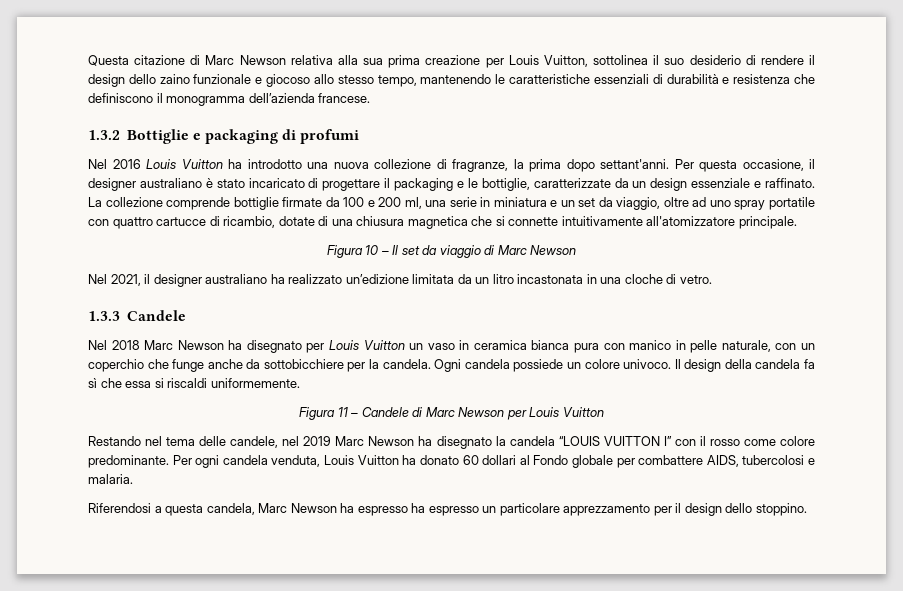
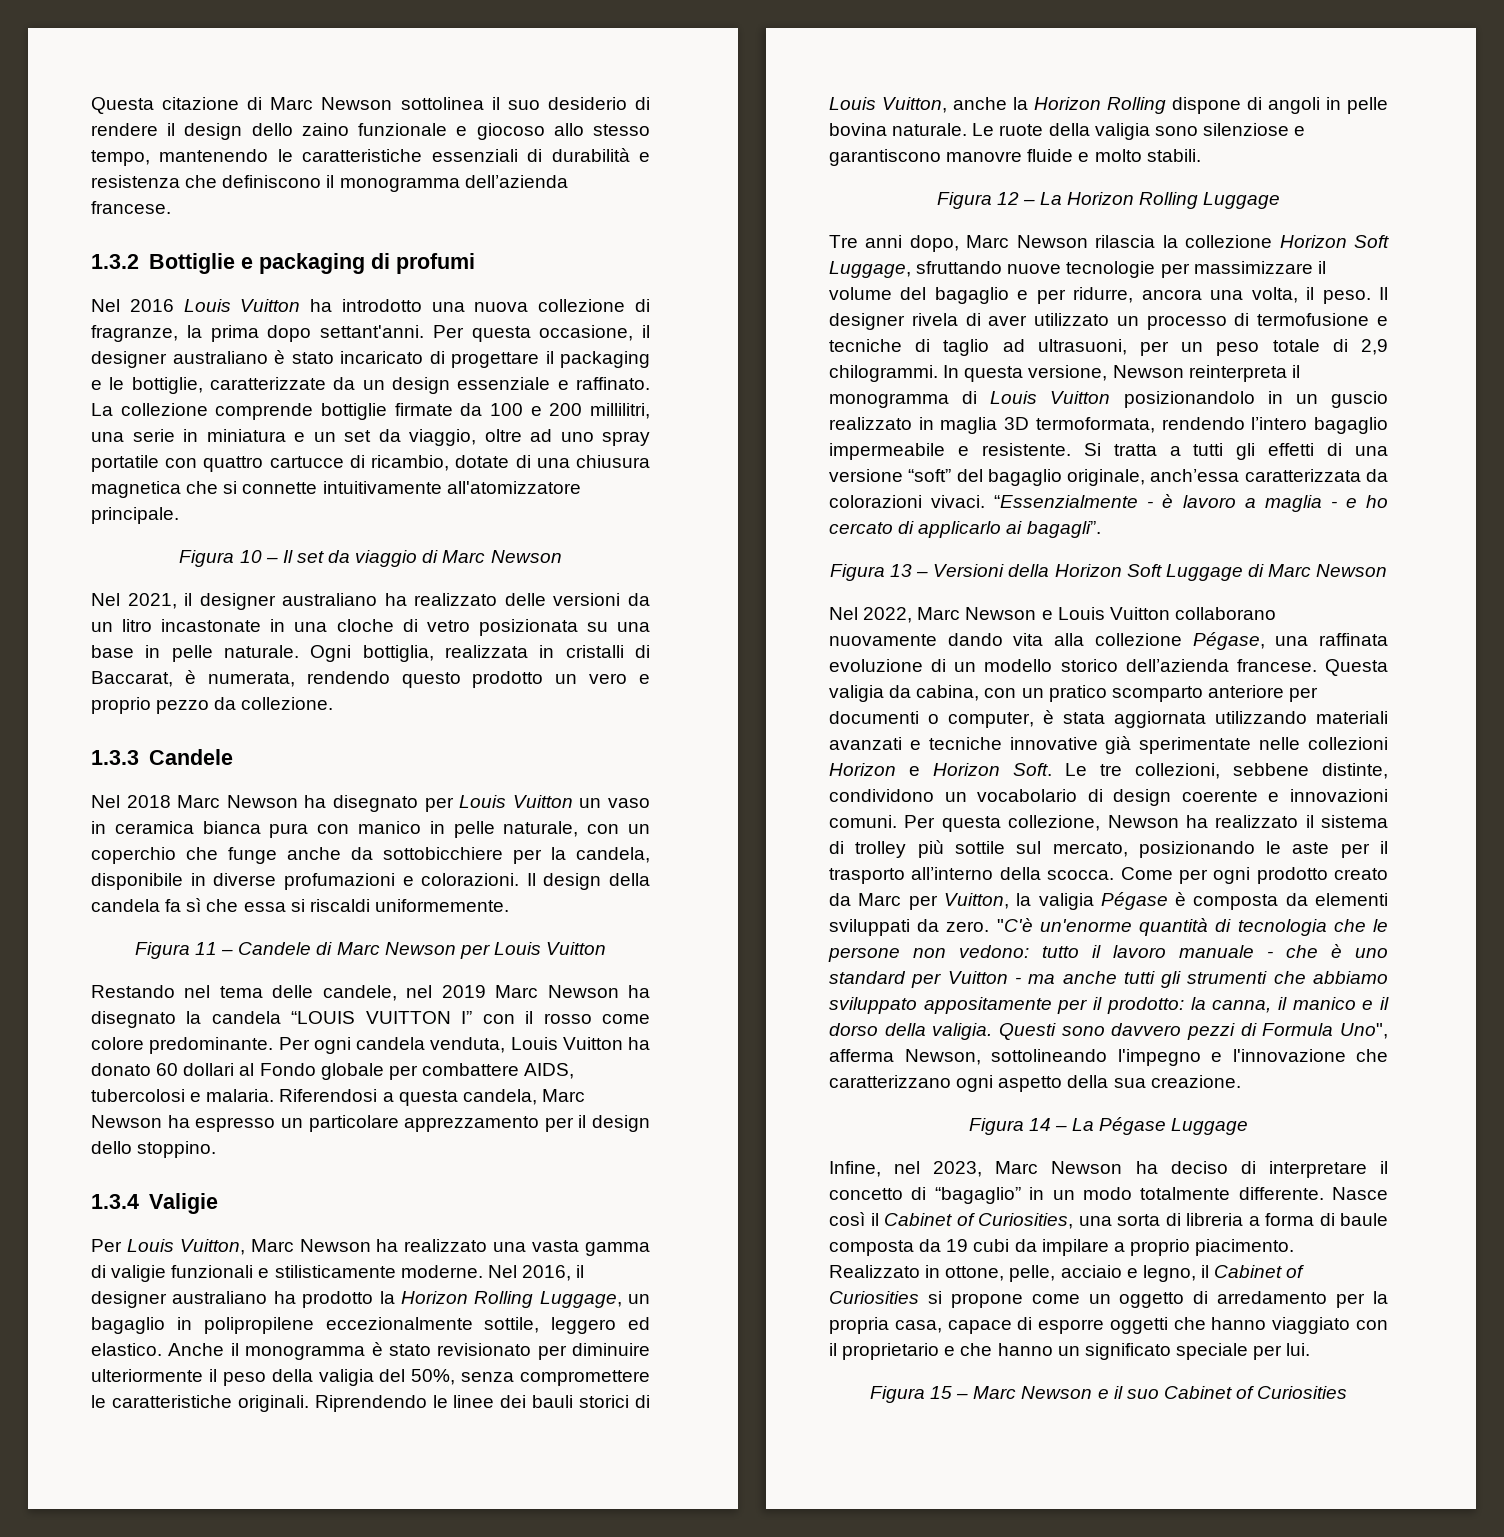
- Questa citazione di Marc Newson relativa alla sua prima creazione per Louis Vuitton, sottolinea il suo desiderio di rendere il design dello zaino funzionale e giocoso allo stesso tempo, mantenendo le caratteristiche essenziali di durabilità e resistenza che definiscono il monogramma dell’azienda francese.
+ Questa citazione di Marc Newson sottolinea il suo desiderio di rendere il design dello zaino funzionale e giocoso allo stesso tempo, mantenendo le caratteristiche essenziali di durabilità e resistenza che definiscono il monogramma dell’azienda francese.
- La collezione comprende bottiglie firmate da 100 e 200 ml, una serie in miniatura e un set da viaggio, oltre ad uno spray portatile con quattro cartucce di ricambio, dotate di una chiusura magnetica che si connette intuitivamente all'atomizzatore principale.
+ La collezione comprende bottiglie firmate da 100 e 200 millilitri, una serie in miniatura e un set da viaggio, oltre ad uno spray portatile con quattro cartucce di ricambio, dotate di una chiusura magnetica che si connette intuitivamente all'atomizzatore principale.
- Nel 2021, il designer australiano ha realizzato un’edizione limitata da un litro incastonata in una cloche di vetro.
+ Nel 2021, il designer australiano ha realizzato delle versioni da un litro incastonate in una cloche di vetro posizionata su una base in pelle naturale. Ogni bottiglia, realizzata in cristalli di Baccarat, è numerata, rendendo questo prodotto un vero e proprio pezzo da collezione.
- Nel 2018 Marc Newson ha disegnato per Louis Vuitton un vaso in ceramica bianca pura con manico in pelle naturale, con un coperchio che funge anche da sottobicchiere per la candela. Ogni candela possiede un colore univoco.
+ Nel 2018 Marc Newson ha disegnato per Louis Vuitton un vaso in ceramica bianca pura con manico in pelle naturale, con un coperchio che funge anche da sottobicchiere per la candela, disponibile in diverse profumazioni e colorazioni.
- Per ogni candela venduta, Louis Vuitton ha donato 60 dollari al Fondo globale per combattere AIDS, tubercolosi e malaria.
- Riferendosi a questa candela, Marc Newson ha espresso ha espresso un particolare apprezzamento per il design dello stoppino.
+ Per ogni candela venduta, Louis Vuitton ha donato 60 dollari al Fondo globale per combattere AIDS, tubercolosi e malaria. Riferendosi a questa candela, Marc Newson ha espresso un particolare apprezzamento per il design dello stoppino.
+ 1.3.4 Valigie
+ Per Louis Vuitton, Marc Newson ha realizzato una vasta gamma di valigie funzionali e stilisticamente moderne. Nel 2016, il designer australiano ha prodotto la Horizon Rolling Luggage, un bagaglio in polipropilene eccezionalmente sottile, leggero ed elastico. Anche il monogramma è stato revisionato per diminuire ulteriormente il peso della valigia del 50%, senza compromettere le caratteristiche originali. Riprendendo le linee dei bauli storici di Louis Vuitton, anche la Horizon Rolling dispone di angoli in pelle bovina naturale. Le ruote della valigia sono silenziose e garantiscono manovre fluide e molto stabili.
+ Figura 12 – La Horizon Rolling Luggage
+ Tre anni dopo, Marc Newson rilascia la collezione Horizon Soft Luggage, sfruttando nuove tecnologie per massimizzare il volume del bagaglio e per ridurre, ancora una volta, il peso. Il designer rivela di aver utilizzato un processo di termofusione e tecniche di taglio ad ultrasuoni, per un peso totale di 2,9 chilogrammi. In questa versione, Newson reinterpreta il monogramma di Louis Vuitton posizionandolo in un guscio realizzato in maglia 3D termoformata, rendendo l’intero bagaglio impermeabile e resistente. Si tratta a tutti gli effetti di una versione “soft” del bagaglio originale, anch’essa caratterizzata da colorazioni vivaci. “Essenzialmente - è lavoro a maglia - e ho cercato di applicarlo ai bagagli”.
+ Figura 13 – Versioni della Horizon Soft Luggage di Marc Newson
+ Nel 2022, Marc Newson e Louis Vuitton collaborano nuovamente dando vita alla collezione Pégase, una raffinata evoluzione di un modello storico dell’azienda francese. Questa valigia da cabina, con un pratico scomparto anteriore per documenti o computer, è stata aggiornata utilizzando materiali avanzati e tecniche innovative già sperimentate nelle collezioni Horizon e Horizon Soft. Le tre collezioni, sebbene distinte, condividono un vocabolario di design coerente e innovazioni comuni. Per questa collezione, Newson ha realizzato il sistema di trolley più sottile sul mercato, posizionando le aste per il trasporto all’interno della scocca. Come per ogni prodotto creato da Marc per Vuitton, la valigia Pégase è composta da elementi sviluppati da zero. "C'è un'enorme quantità di tecnologia che le persone non vedono: tutto il lavoro manuale - che è uno standard per Vuitton - ma anche tutti gli strumenti che abbiamo sviluppato appositamente per il prodotto: la canna, il manico e il dorso della valigia. Questi sono davvero pezzi di Formula Uno", afferma Newson, sottolineando l'impegno e l'innovazione che caratterizzano ogni aspetto della sua creazione.
+ Figura 14 – La Pégase Luggage
+ Infine, nel 2023, Marc Newson ha deciso di interpretare il concetto di “bagaglio” in un modo totalmente differente. Nasce così il Cabinet of Curiosities, una sorta di libreria a forma di baule composta da 19 cubi da impilare a proprio piacimento. Realizzato in ottone, pelle, acciaio e legno, il Cabinet of Curiosities si propone come un oggetto di arredamento per la propria casa, capace di esporre oggetti che hanno viaggiato con il proprietario e che hanno un significato speciale per lui.
+ Figura 15 – Marc Newson e il suo Cabinet of Curiosities

